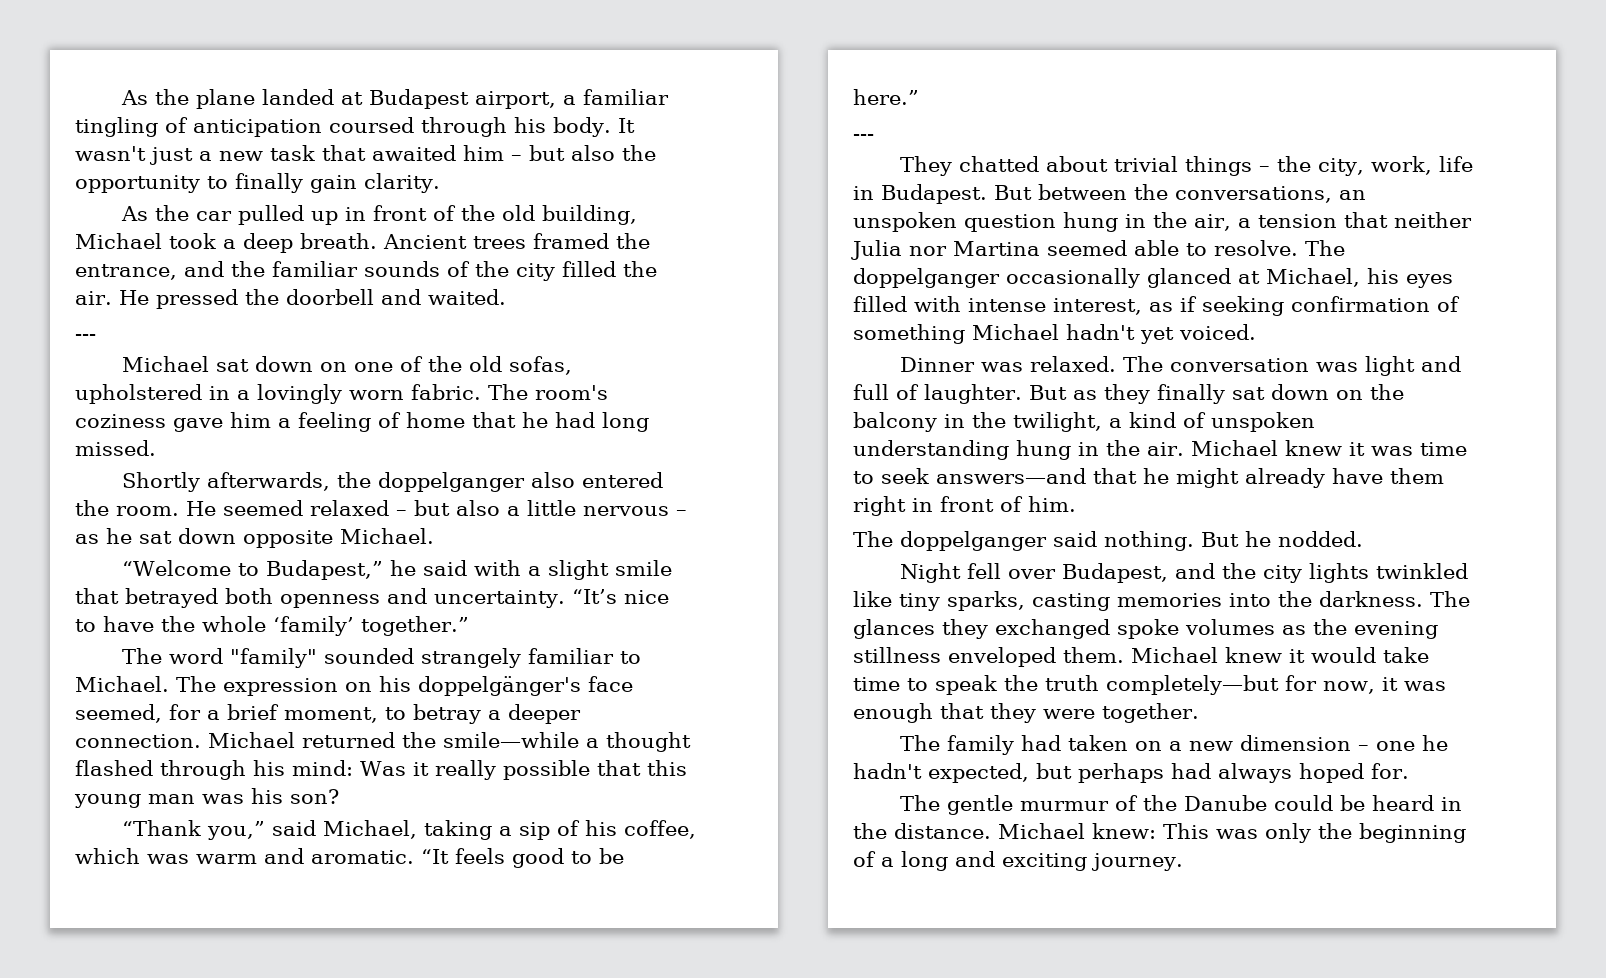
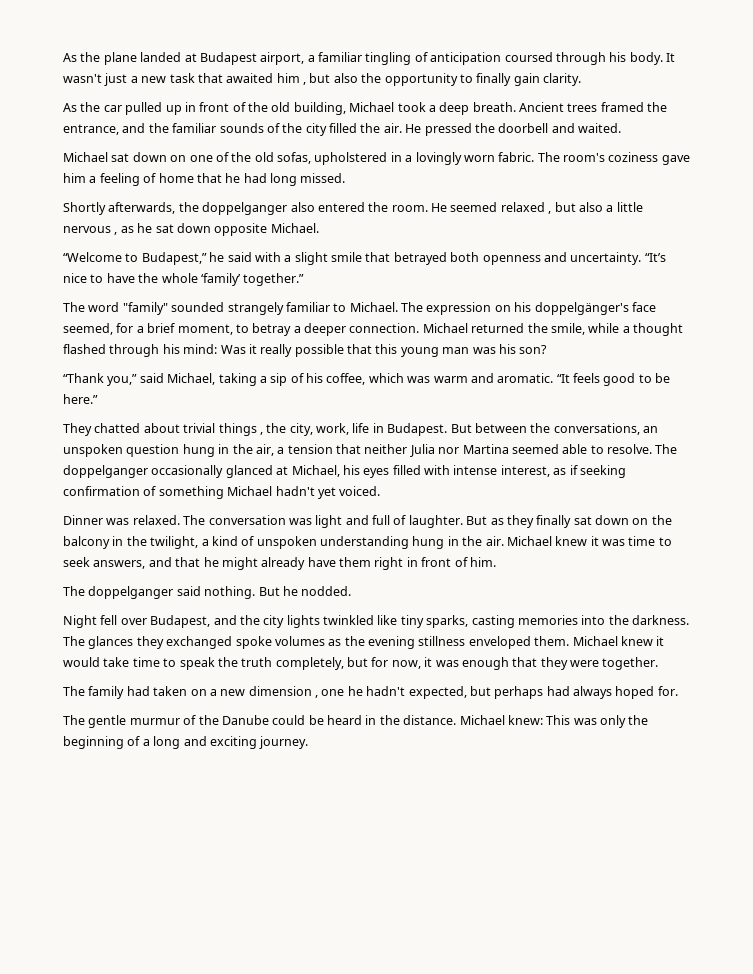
- It wasn't just a new task that awaited him – but also the opportunity to finally gain clarity.
+ It wasn't just a new task that awaited him , but also the opportunity to finally gain clarity.
  He pressed the doorbell and waited.
- ---
- He seemed relaxed – but also a little nervous – as he sat down opposite Michael.
+ He seemed relaxed , but also a little nervous , as he sat down opposite Michael.
- Michael returned the smile—while a thought flashed through his mind: Was it really possible that this young man was his son?
+ Michael returned the smile, while a thought flashed through his mind: Was it really possible that this young man was his son?
  “It feels good to be here.”
- ---
- They chatted about trivial things – the city, work, life in Budapest.
+ They chatted about trivial things , the city, work, life in Budapest.
- Michael knew it was time to seek answers—and that he might already have them right in front of him.
+ Michael knew it was time to seek answers, and that he might already have them right in front of him.
- Michael knew it would take time to speak the truth completely—but for now, it was enough that they were together.
+ Michael knew it would take time to speak the truth completely, but for now, it was enough that they were together.
- The family had taken on a new dimension – one he hadn't expected, but perhaps had always hoped for.
+ The family had taken on a new dimension , one he hadn't expected, but perhaps had always hoped for.

